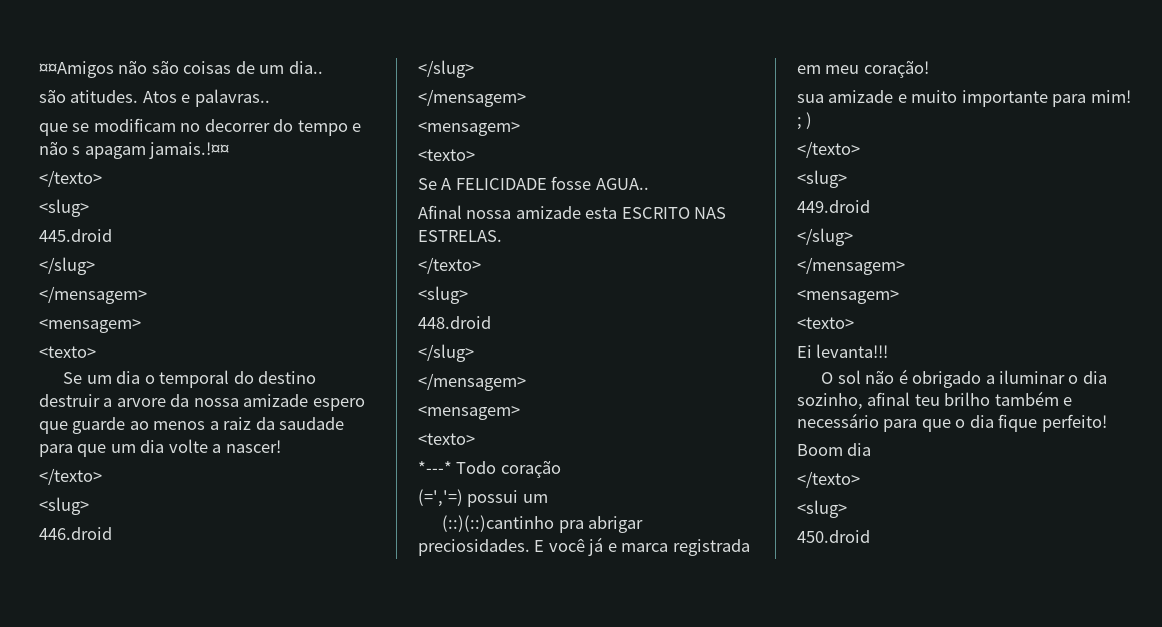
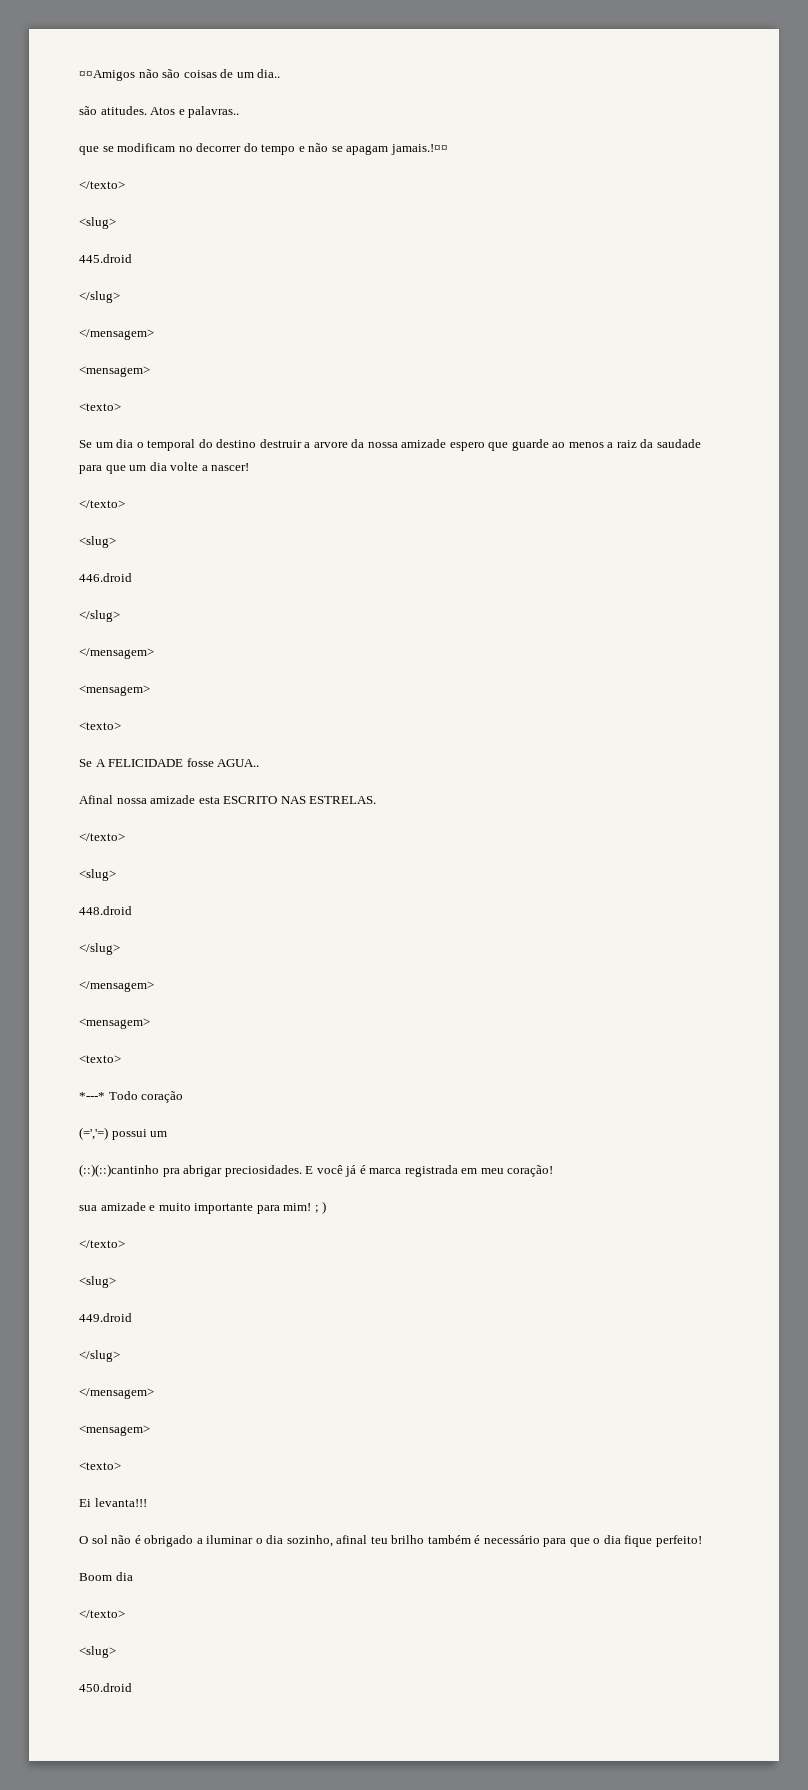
- que se modificam no decorrer do tempo e não s apagam jamais.!¤¤
+ que se modificam no decorrer do tempo e não se apagam jamais.!¤¤
- E você já e marca registrada em meu coração!
+ E você já é marca registrada em meu coração!
- O sol não é obrigado a iluminar o dia sozinho, afinal teu brilho também e necessário para que o dia fique perfeito!
+ O sol não é obrigado a iluminar o dia sozinho, afinal teu brilho também é necessário para que o dia fique perfeito!

